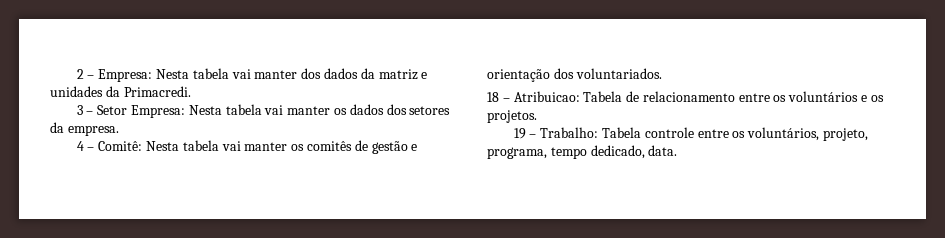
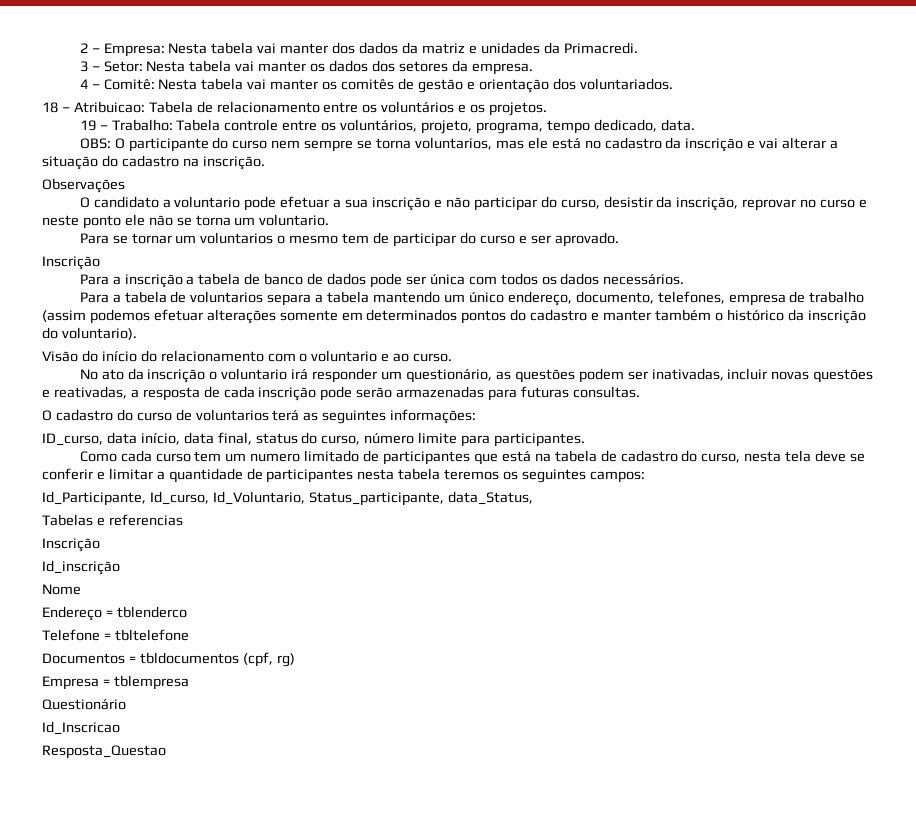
- 3 – Setor Empresa: Nesta tabela vai manter os dados dos setores da empresa.
+ 3 – Setor: Nesta tabela vai manter os dados dos setores da empresa.
+ OBS: O participante do curso nem sempre se torna voluntarios, mas ele está no cadastro da inscrição e vai alterar a situação do cadastro na inscrição.
+ Observações
+ O candidato a voluntario pode efetuar a sua inscrição e não participar do curso, desistir da inscrição, reprovar no curso e neste ponto ele não se torna um voluntario.
+ Para se tornar um voluntarios o mesmo tem de participar do curso e ser aprovado.
+ Inscrição
+ Para a inscrição a tabela de banco de dados pode ser única com todos os dados necessários.
+ Para a tabela de voluntarios separa a tabela mantendo um único endereço, documento, telefones, empresa de trabalho (assim podemos efetuar alterações somente em determinados pontos do cadastro e manter também o histórico da inscrição do voluntario).
+ Visão do início do relacionamento com o voluntario e ao curso.
+ No ato da inscrição o voluntario irá responder um questionário, as questões podem ser inativadas, incluir novas questões e reativadas, a resposta de cada inscrição pode serão armazenadas para futuras consultas.
+ O cadastro do curso de voluntarios terá as seguintes informações:
+ ID_curso, data início, data final, status do curso, número limite para participantes.
+ Como cada curso tem um numero limitado de participantes que está na tabela de cadastro do curso, nesta tela deve se conferir e limitar a quantidade de participantes nesta tabela teremos os seguintes campos:
+ Id_Participante, Id_curso, Id_Voluntario, Status_participante, data_Status,
+ Tabelas e referencias
+ Inscrição
+ Id_inscrição
+ Nome
+ Endereço = tblenderco
+ Telefone = tbltelefone
+ Documentos = tbldocumentos (cpf, rg)
+ Empresa = tblempresa
+ Questionário
+ Id_Inscricao
+ Resposta_Questao

